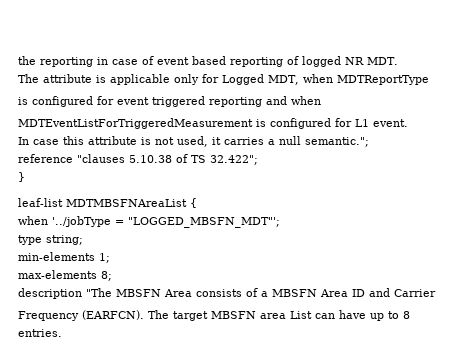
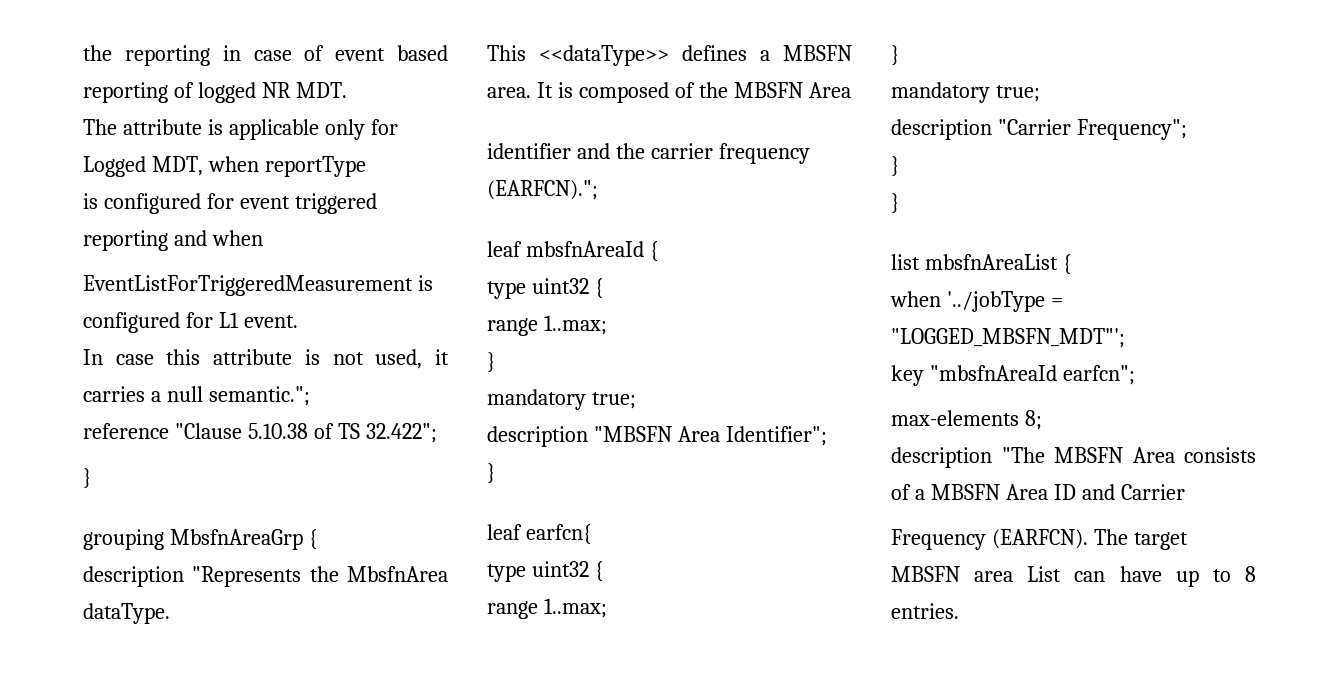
- The attribute is applicable only for Logged MDT, when MDTReportType
+ The attribute is applicable only for Logged MDT, when reportType
- MDTEventListForTriggeredMeasurement is configured for L1 event.
+ EventListForTriggeredMeasurement is configured for L1 event.
- reference "clauses 5.10.38 of TS 32.422";
+ reference "Clause 5.10.38 of TS 32.422";
- leaf-list MDTMBSFNAreaList {
+ grouping MbsfnAreaGrp {
+ description "Represents the MbsfnArea dataType.
+ This <<dataType>> defines a MBSFN area. It is composed of the MBSFN Area
+ identifier and the carrier frequency (EARFCN).";
+ leaf mbsfnAreaId {
+ type uint32 {
+ range 1..max;
+ }
+ mandatory true;
+ description "MBSFN Area Identifier";
+ }
+ leaf earfcn{
+ type uint32 {
+ range 1..max;
+ }
+ mandatory true;
+ description "Carrier Frequency";
+ }
+ }
+ list mbsfnAreaList {
- type string;
- min-elements 1;
+ key "mbsfnAreaId earfcn";

